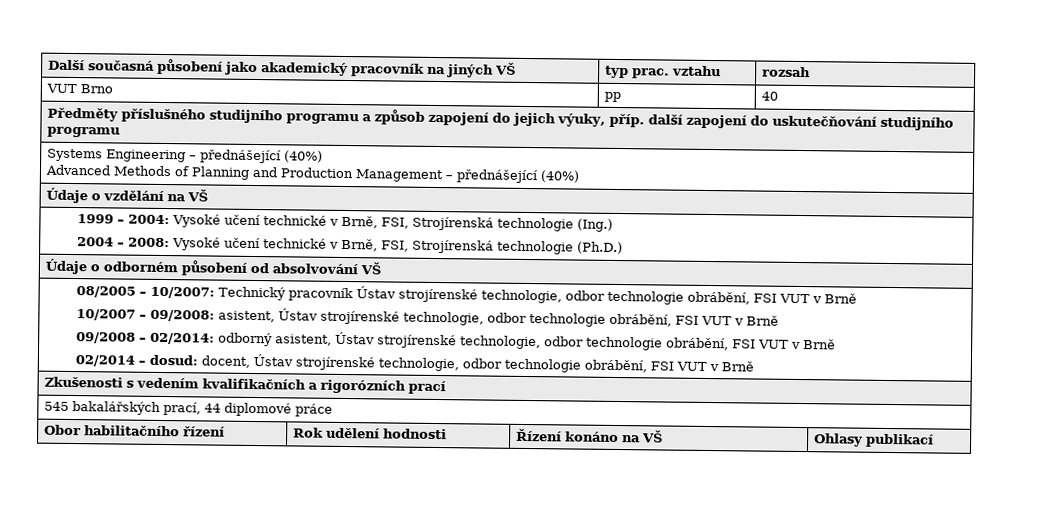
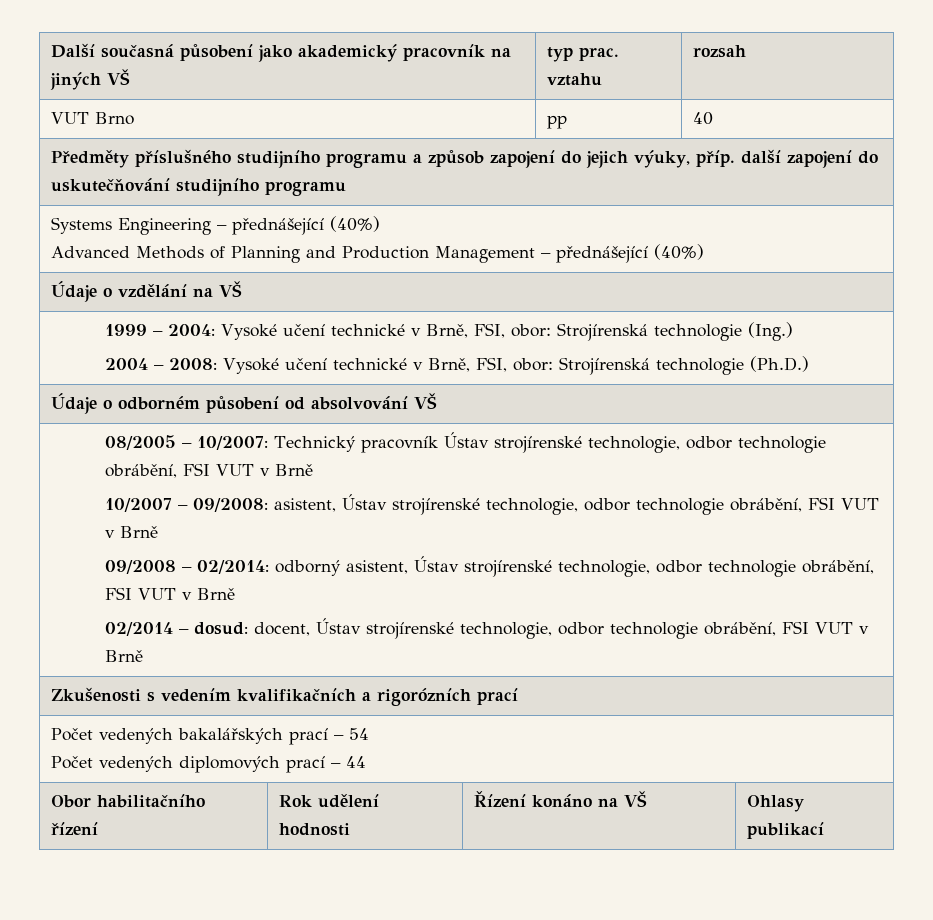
- 1999 – 2004: Vysoké učení technické v Brně, FSI, Strojírenská technologie (Ing.)
- 2004 – 2008: Vysoké učení technické v Brně, FSI, Strojírenská technologie (Ph.D.)
+ 1999 – 2004: Vysoké učení technické v Brně, FSI, obor: Strojírenská technologie (Ing.)
+ 2004 – 2008: Vysoké učení technické v Brně, FSI, obor: Strojírenská technologie (Ph.D.)
- 545 bakalářských prací, 44 diplomové práce
+ Počet vedených bakalářských prací – 54
+ Počet vedených diplomových prací – 44

